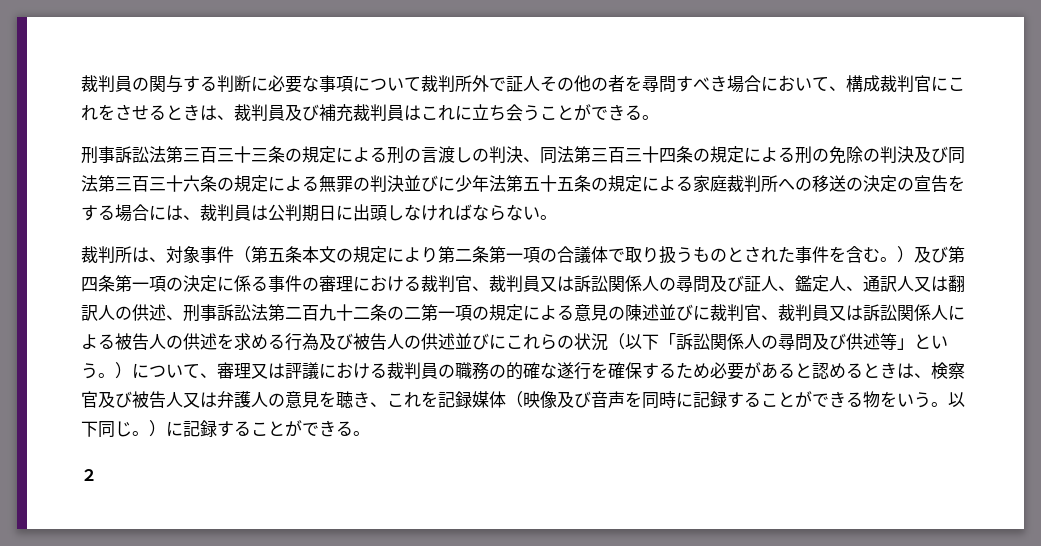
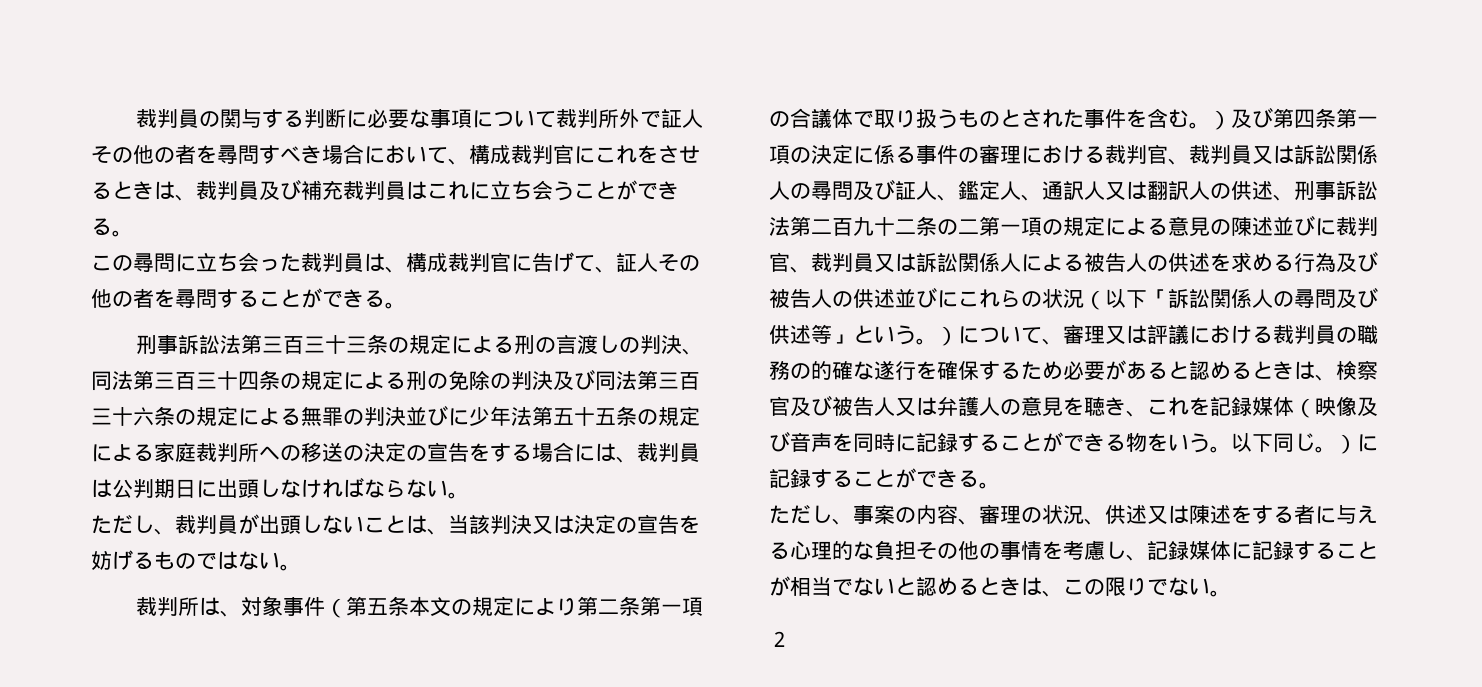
+ この尋問に立ち会った裁判員は、構成裁判官に告げて、証人その他の者を尋問することができる。
+ ただし、裁判員が出頭しないことは、当該判決又は決定の宣告を妨げるものではない。
+ ただし、事案の内容、審理の状況、供述又は陳述をする者に与える心理的な負担その他の事情を考慮し、記録媒体に記録することが相当でないと認めるときは、この限りでない。

